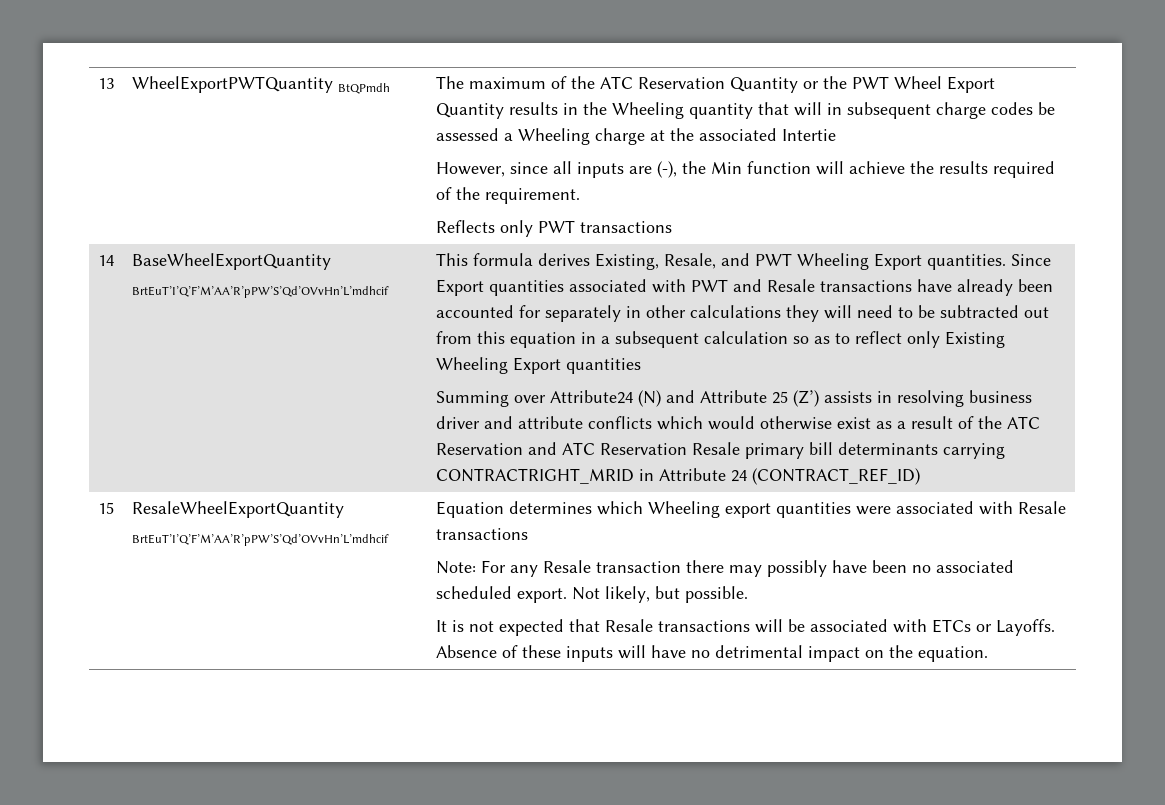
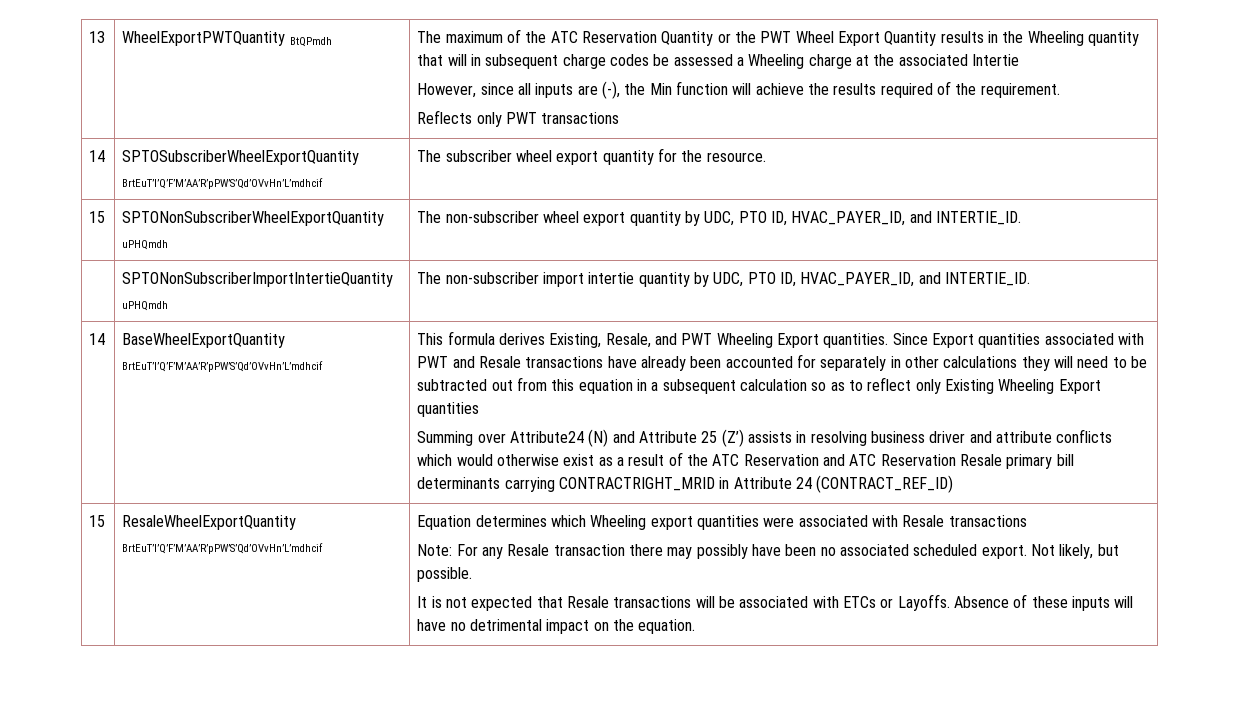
+ 14 | SPTOSubscriberWheelExportQuantity BrtEuT’I’Q’F’M’AA’R’pPW’S’Qd’OVvHn’L’mdhcif | The subscriber wheel export quantity for the resource.
+ 15 | SPTONonSubscriberWheelExportQuantity uPHQmdh | The non-subscriber wheel export quantity by UDC, PTO ID, HVAC_PAYER_ID, and INTERTIE_ID.
+ | SPTONonSubscriberImportIntertieQuantity uPHQmdh | The non-subscriber import intertie quantity by UDC, PTO ID, HVAC_PAYER_ID, and INTERTIE_ID.

